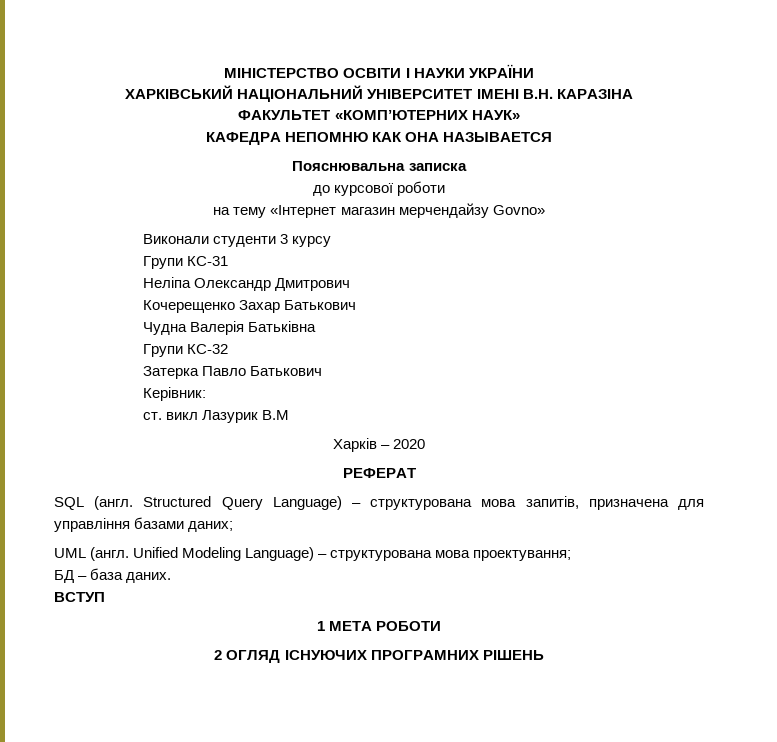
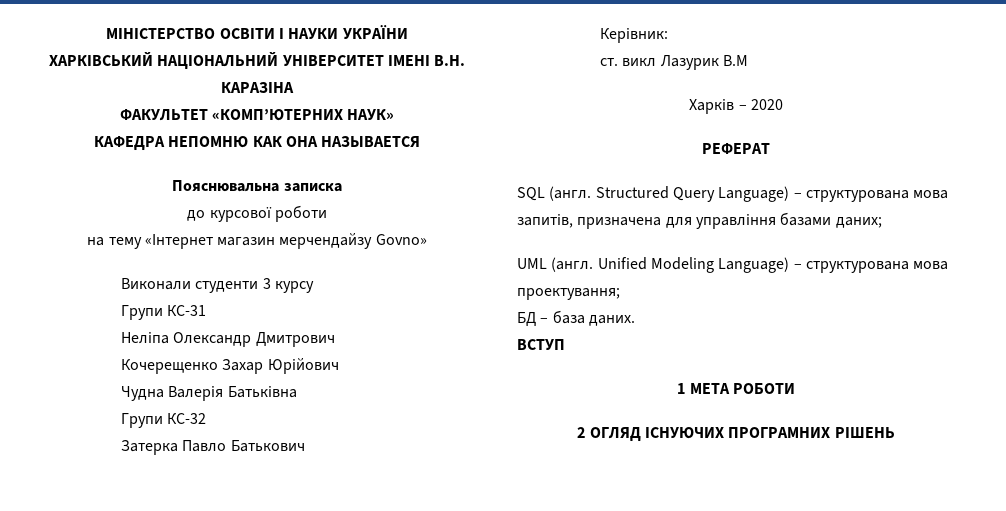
- Кочерещенко Захар Батькович
+ Кочерещенко Захар Юрійович

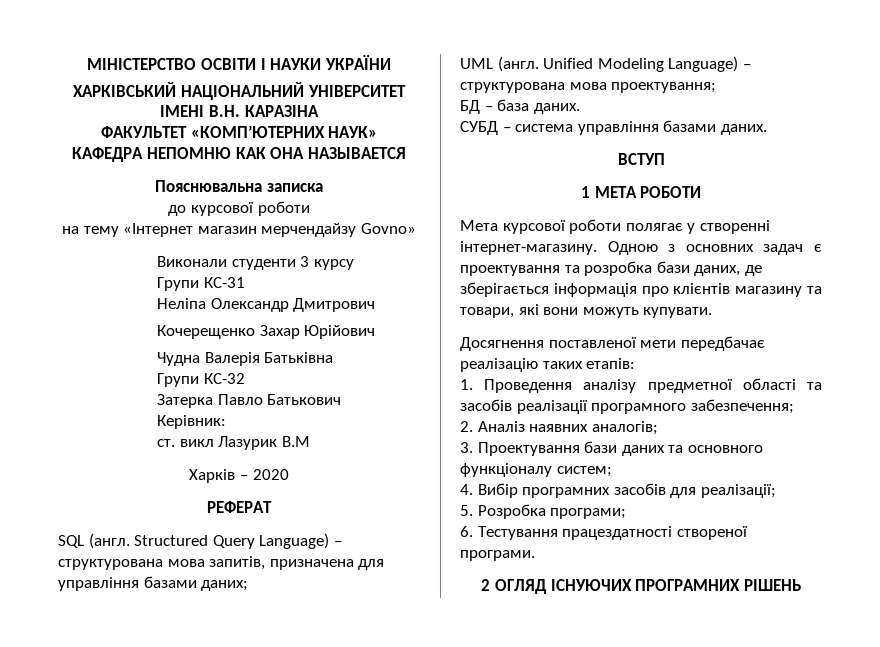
+ СУБД – система управління базами даних.
  ВСТУП
  1 МЕТА РОБОТИ
+ Мета курсової роботи полягає у створенні інтернет-магазину. Одною з основних задач є проектування та розробка бази даних, де зберігається інформація про клієнтів магазину та товари, які вони можуть купувати.
+ Досягнення поставленої мети передбачає реалізацію таких етапів:
+ 1. Проведення аналізу предметної області та засобів реалізації програмного забезпечення;
+ 2. Аналіз наявних аналогів;
+ 3. Проектування бази даних та основного функціоналу систем;
+ 4. Вибір програмних засобів для реалізації;
+ 5. Розробка програми;
+ 6. Тестування працездатності створеної програми.

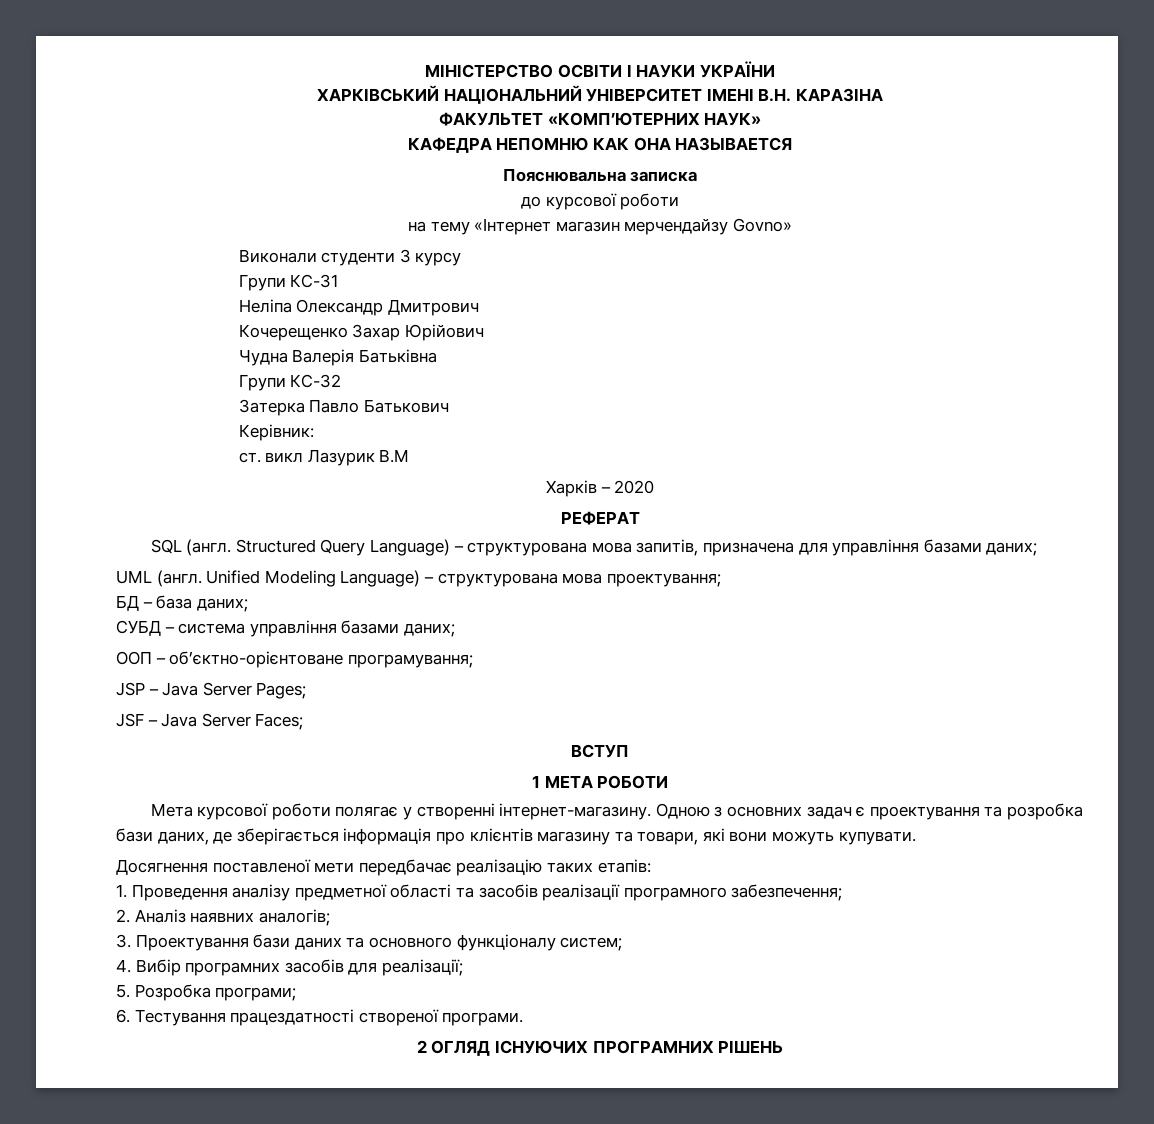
- БД – база даних.
+ БД – база даних;
- СУБД – система управління базами даних.
+ СУБД – система управління базами даних;
+ ООП – об’єктно-орієнтоване програмування;
+ JSP – Java Server Pages;
+ JSF – Java Server Faces;

